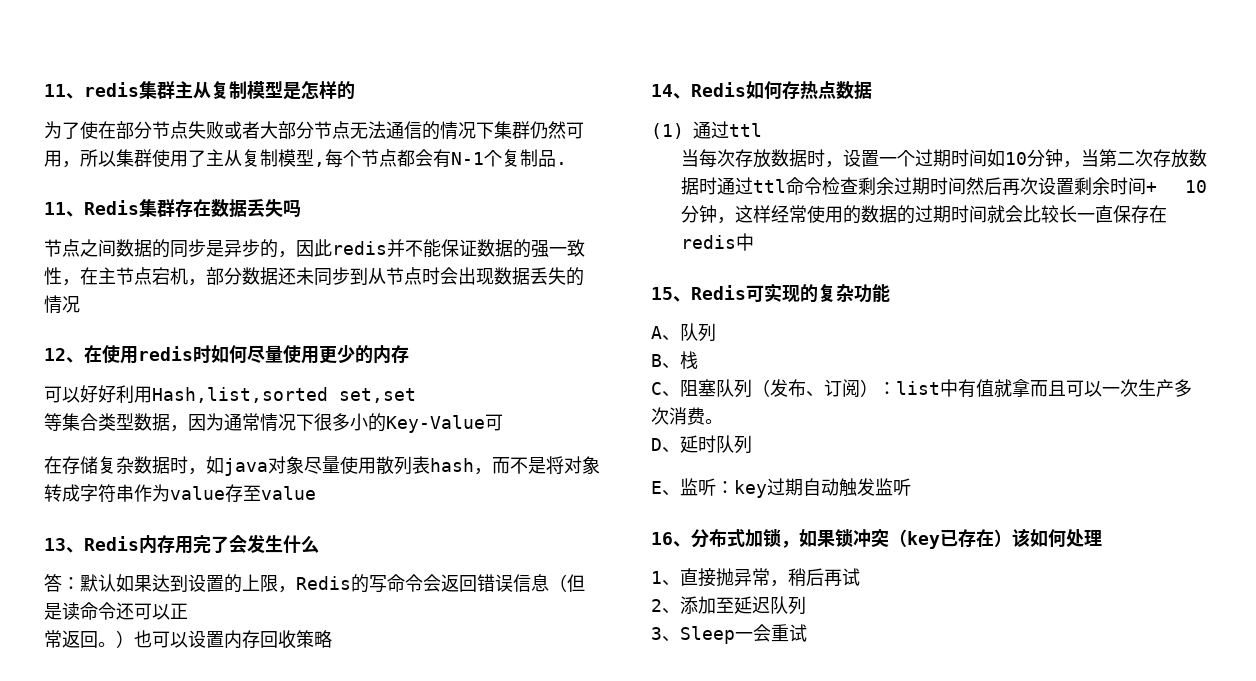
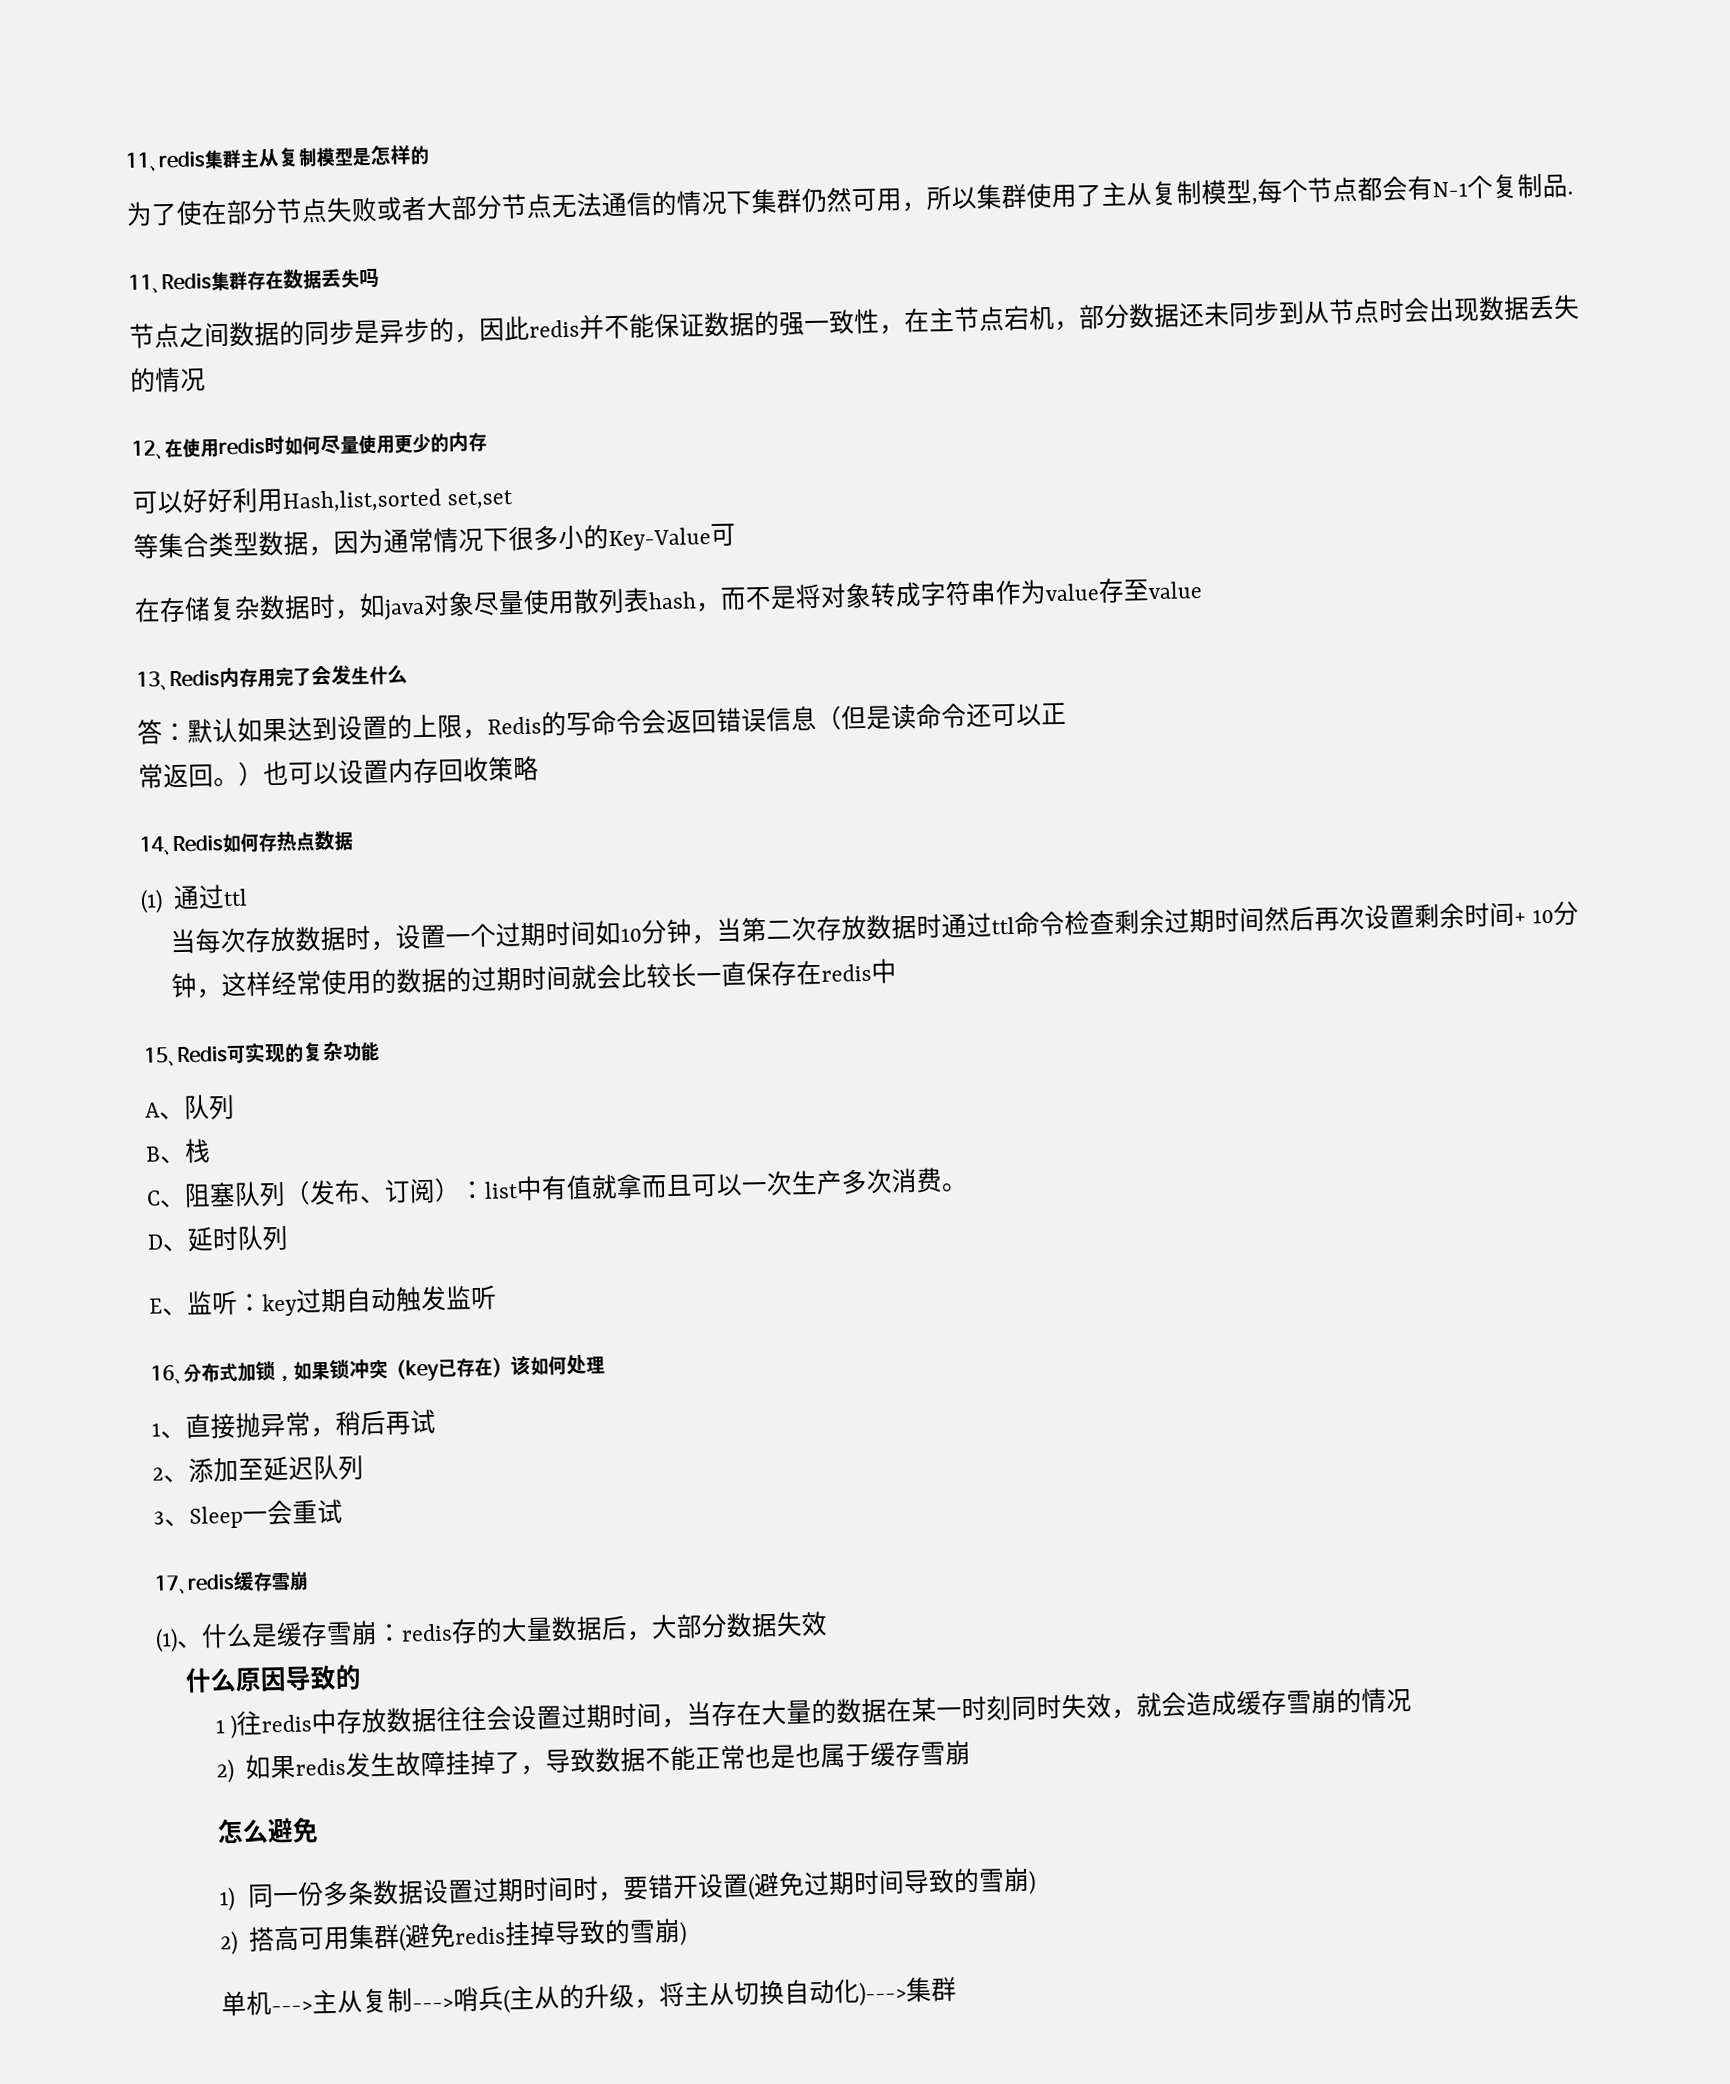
+ 17、redis缓存雪崩
+ (1)、什么是缓存雪崩：redis存的大量数据后，大部分数据失效
+ 什么原因导致的
+ 1 )往redis中存放数据往往会设置过期时间，当存在大量的数据在某一时刻同时失效，就会造成缓存雪崩的情况
+ 2)如果redis发生故障挂掉了，导致数据不能正常也是也属于缓存雪崩
+ 怎么避免
+ 1)同一份多条数据设置过期时间时，要错开设置(避免过期时间导致的雪崩)
+ 2)搭高可用集群(避免redis挂掉导致的雪崩)
+ 单机--->主从复制--->哨兵(主从的升级，将主从切换自动化)--->集群

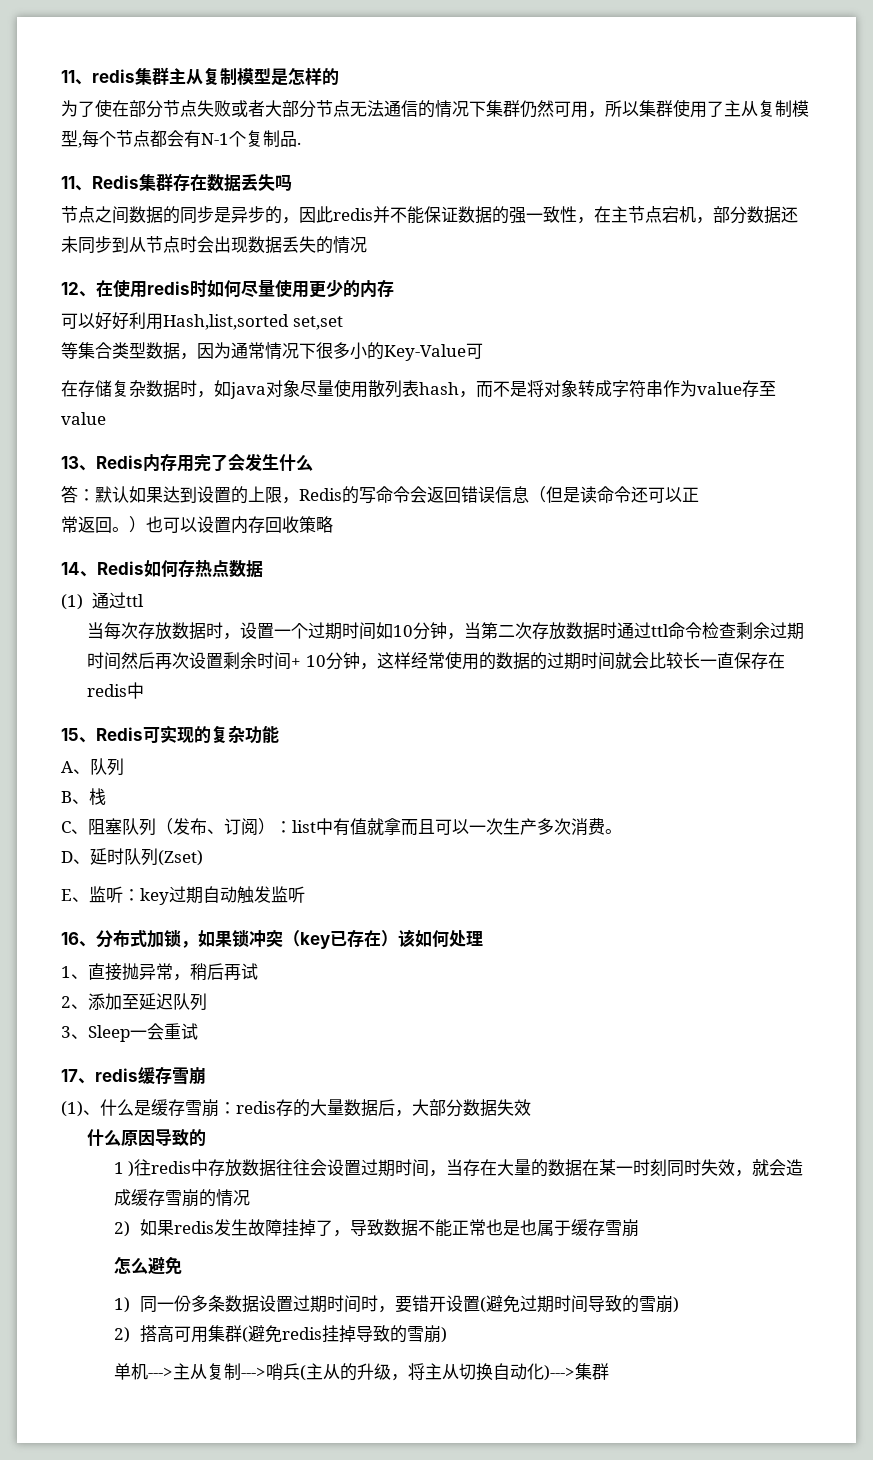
- D、延时队列
+ D、延时队列(Zset)

